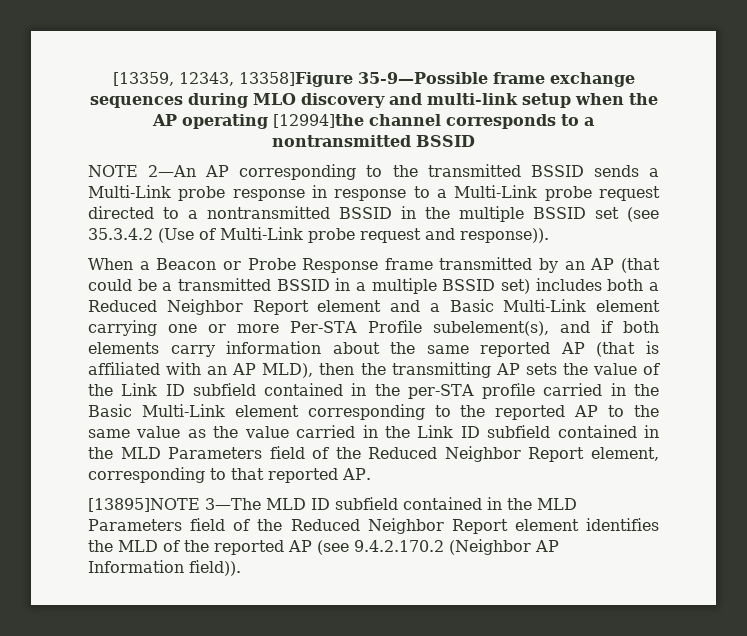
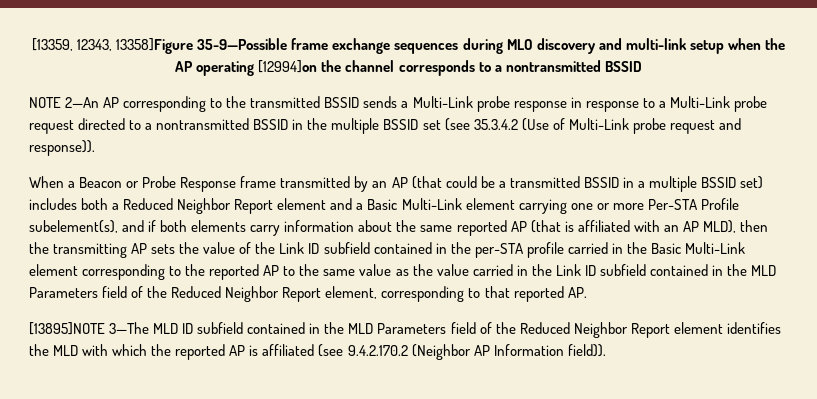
- [13359, 12343, 13358]Figure 35-9—Possible frame exchange sequences during MLO discovery and multi-link setup when the AP operating [12994]the channel corresponds to a nontransmitted BSSID
+ [13359, 12343, 13358]Figure 35-9—Possible frame exchange sequences during MLO discovery and multi-link setup when the AP operating [12994]on the channel corresponds to a nontransmitted BSSID
- [13895]NOTE 3—The MLD ID subfield contained in the MLD Parameters field of the Reduced Neighbor Report element identifies the MLD of the reported AP (see 9.4.2.170.2 (Neighbor AP Information field)).
+ [13895]NOTE 3—The MLD ID subfield contained in the MLD Parameters field of the Reduced Neighbor Report element identifies the MLD with which the reported AP is affiliated (see 9.4.2.170.2 (Neighbor AP Information field)).

